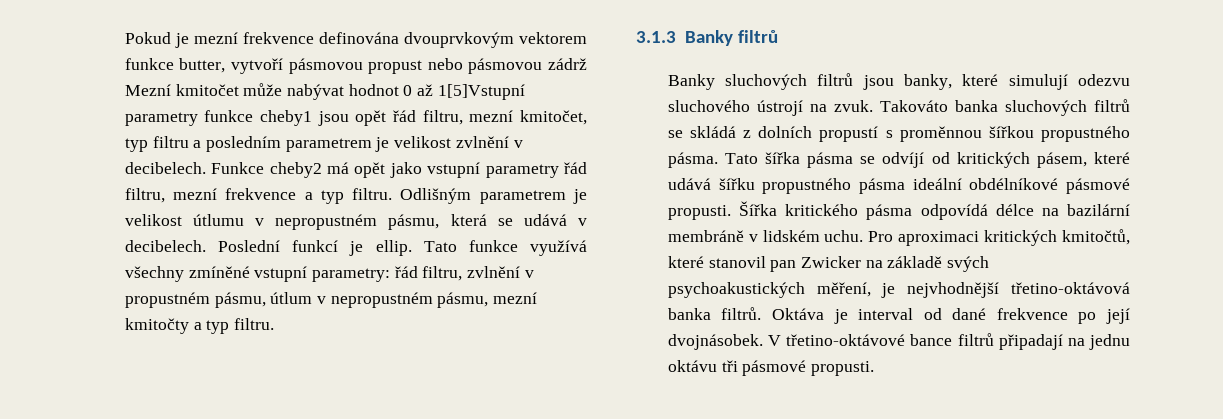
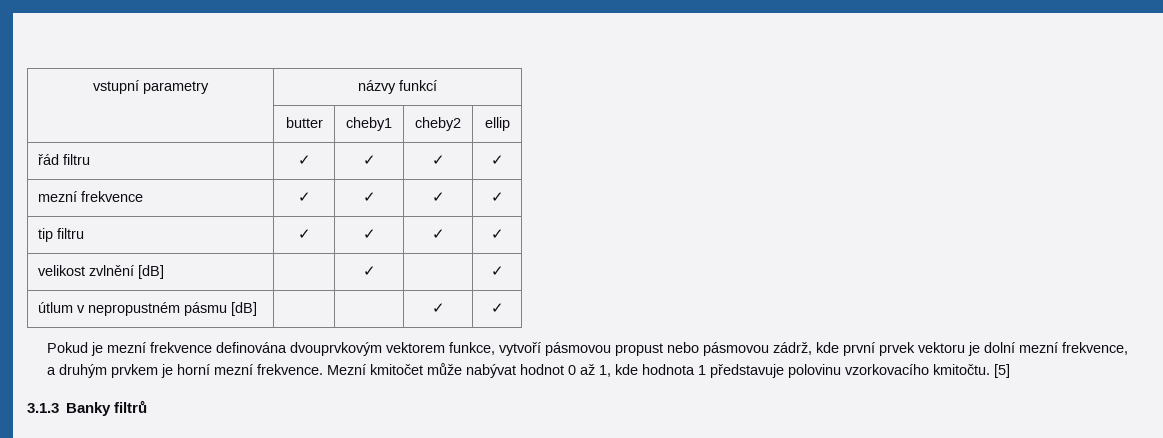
+ vstupní parametry | názvy funkcí
+ | butter | cheby1 | cheby2 | ellip
+ řád filtru | ✓ | ✓ | ✓ | ✓
+ mezní frekvence | ✓ | ✓ | ✓ | ✓
+ tip filtru | ✓ | ✓ | ✓ | ✓
+ velikost zvlnění [dB] | | ✓ | | ✓
+ útlum v nepropustném pásmu [dB] | | | ✓ | ✓
- Pokud je mezní frekvence definována dvouprvkovým vektorem funkce butter, vytvoří pásmovou propust nebo pásmovou zádrž Mezní kmitočet může nabývat hodnot 0 až 1[5]Vstupní parametry funkce cheby1 jsou opět řád filtru, mezní kmitočet, typ filtru a posledním parametrem je velikost zvlnění v decibelech. Funkce cheby2 má opět jako vstupní parametry řád filtru, mezní frekvence a typ filtru. Odlišným parametrem je velikost útlumu v nepropustném pásmu, která se udává v decibelech. Poslední funkcí je ellip. Tato funkce využívá všechny zmíněné vstupní parametry: řád filtru, zvlnění v propustném pásmu, útlum v nepropustném pásmu, mezní kmitočty a typ filtru.
+ Pokud je mezní frekvence definována dvouprvkovým vektorem funkce, vytvoří pásmovou propust nebo pásmovou zádrž, kde první prvek vektoru je dolní mezní frekvence, a druhým prvkem je horní mezní frekvence. Mezní kmitočet může nabývat hodnot 0 až 1, kde hodnota 1 představuje polovinu vzorkovacího kmitočtu. [5]
  3.1.3 Banky filtrů
- Banky sluchových filtrů jsou banky, které simulují odezvu sluchového ústrojí na zvuk. Takováto banka sluchových filtrů se skládá z dolních propustí s proměnnou šířkou propustného pásma. Tato šířka pásma se odvíjí od kritických pásem, které udává šířku propustného pásma ideální obdélníkové pásmové propusti. Šířka kritického pásma odpovídá délce na bazilární membráně v lidském uchu. Pro aproximaci kritických kmitočtů, které stanovil pan Zwicker na základě svých psychoakustických měření, je nejvhodnější třetino-oktávová banka filtrů. Oktáva je interval od dané frekvence po její dvojnásobek. V třetino-oktávové bance filtrů připadají na jednu oktávu tři pásmové propusti.

